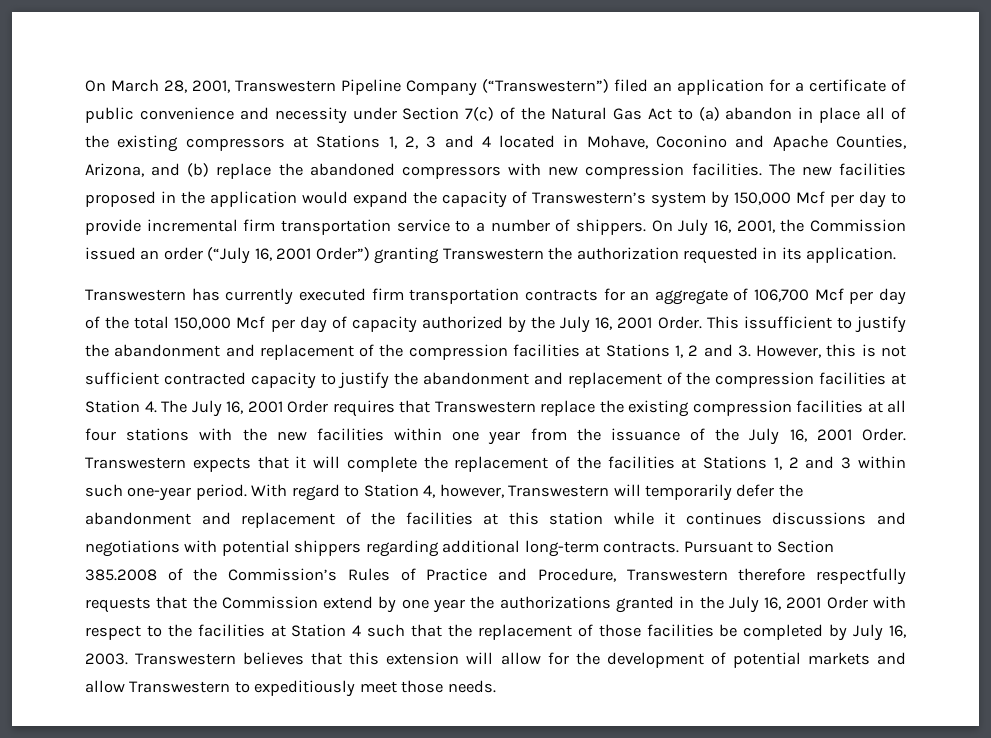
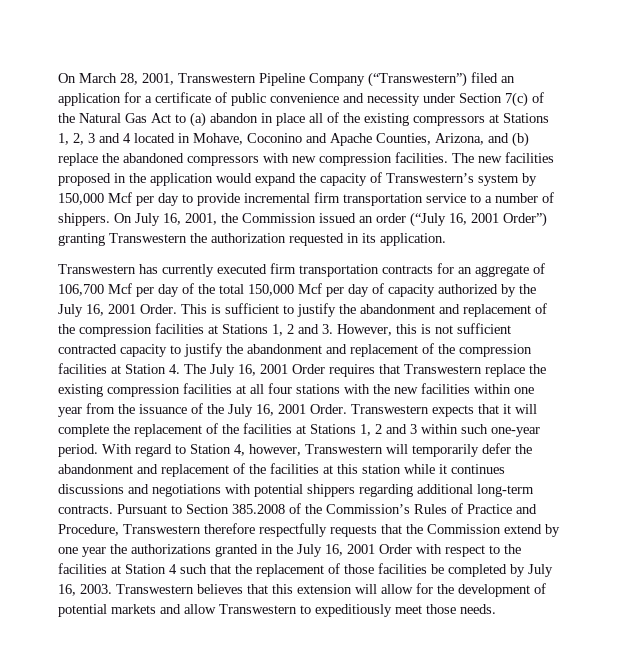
- This issufficient to justify the abandonment and replacement of the compression facilities at Stations 1, 2 and 3. However, this is not sufficient contracted capacity to justify the abandonment and replacement of the compression facilities at Station 4. The July 16, 2001 Order requires that Transwestern replace the existing compression facilities at all four stations with the new facilities within one year from the issuance of the July 16, 2001 Order.
+ This is sufficient to justify the abandonment and replacement of the compression facilities at Stations 1, 2 and 3. However, this is not sufficient contracted capacity to justify the abandonment and replacement of the compression facilities at Station 4. The July 16, 2001 Order requires that Transwestern replace the existing compression facilities at all four stations with the new facilities within one year from the issuance of the July 16, 2001 Order.

